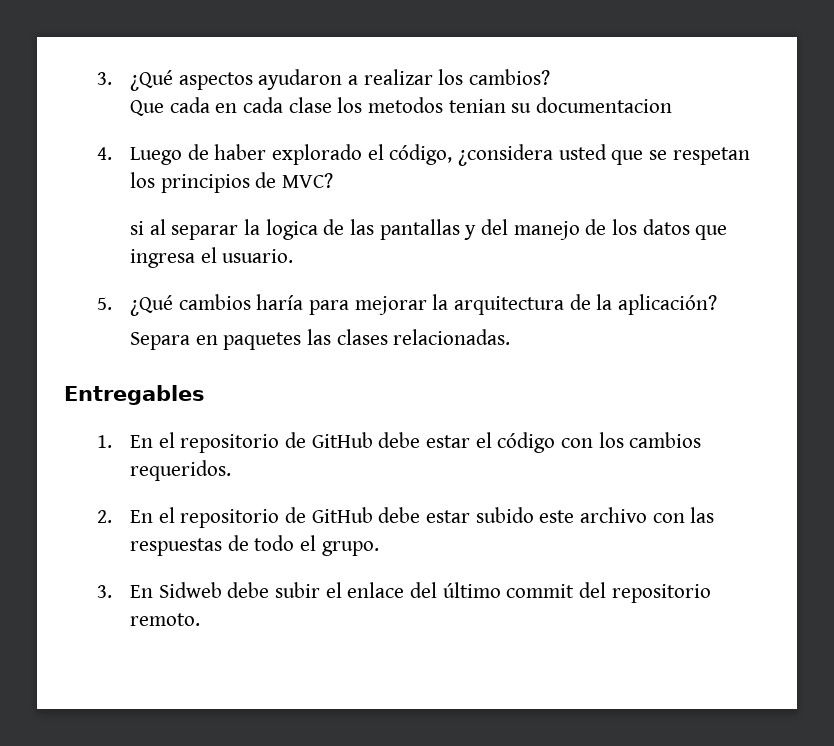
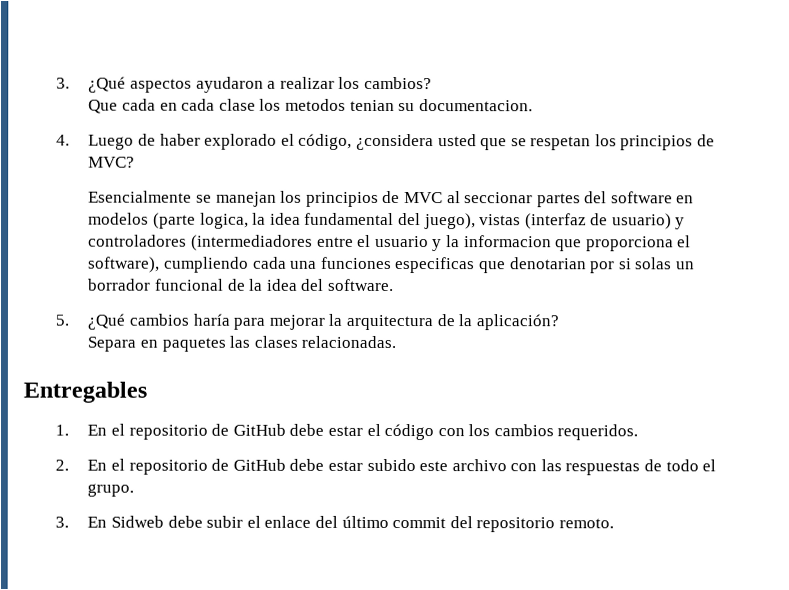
- Que cada en cada clase los metodos tenian su documentacion
+ Que cada en cada clase los metodos tenian su documentacion.
- si al separar la logica de las pantallas y del manejo de los datos que ingresa el usuario.
+ Esencialmente se manejan los principios de MVC al seccionar partes del software en modelos (parte logica, la idea fundamental del juego), vistas (interfaz de usuario) y controladores (intermediadores entre el usuario y la informacion que proporciona el software), cumpliendo cada una funciones especificas que denotarian por si solas un borrador funcional de la idea del software.

